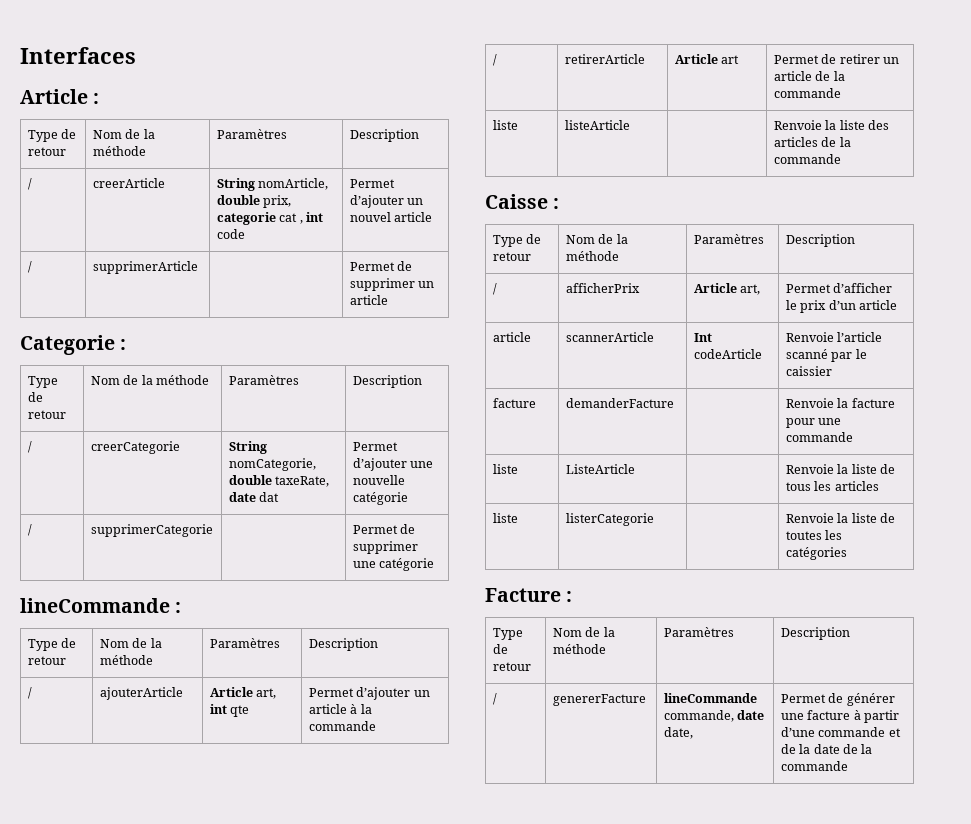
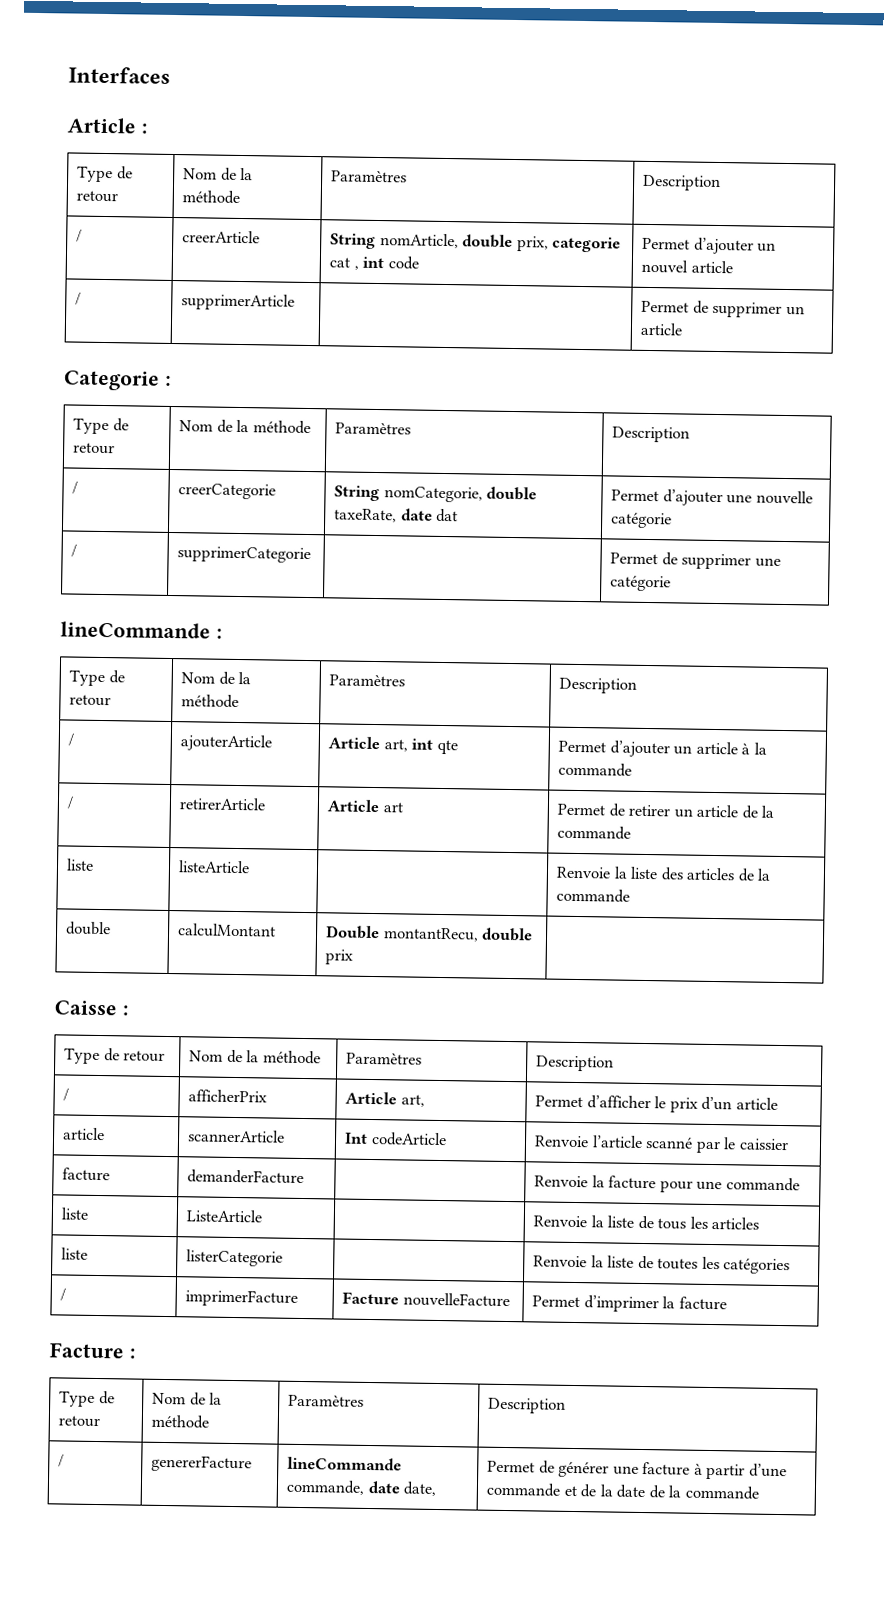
+ double | calculMontant | Double montantRecu, double prix |
+ / | imprimerFacture | Facture nouvelleFacture | Permet d’imprimer la facture

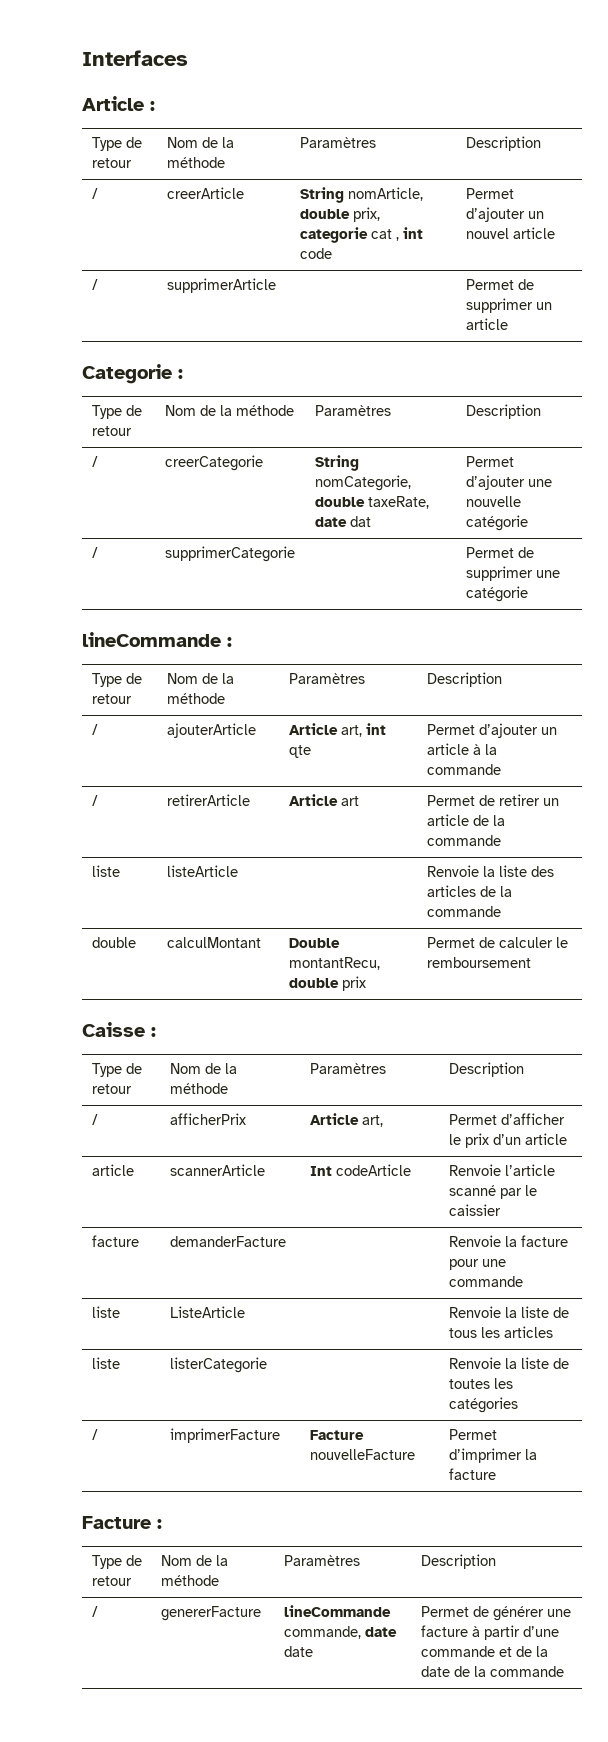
- double | calculMontant | Double montantRecu, double prix |
+ double | calculMontant | Double montantRecu, double prix | Permet de calculer le remboursement
- / | genererFacture | lineCommande commande, date date, | Permet de générer une facture à partir d’une commande et de la date de la commande
+ / | genererFacture | lineCommande commande, date date | Permet de générer une facture à partir d’une commande et de la date de la commande

